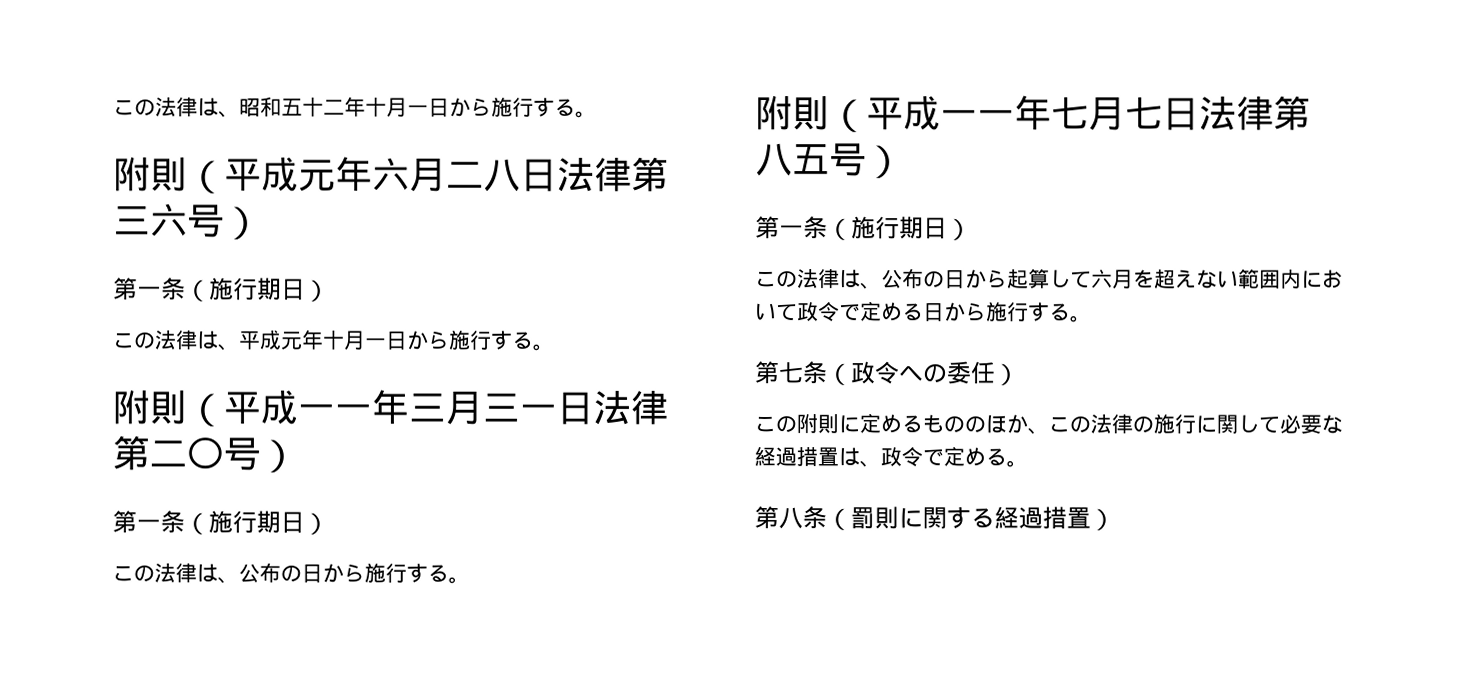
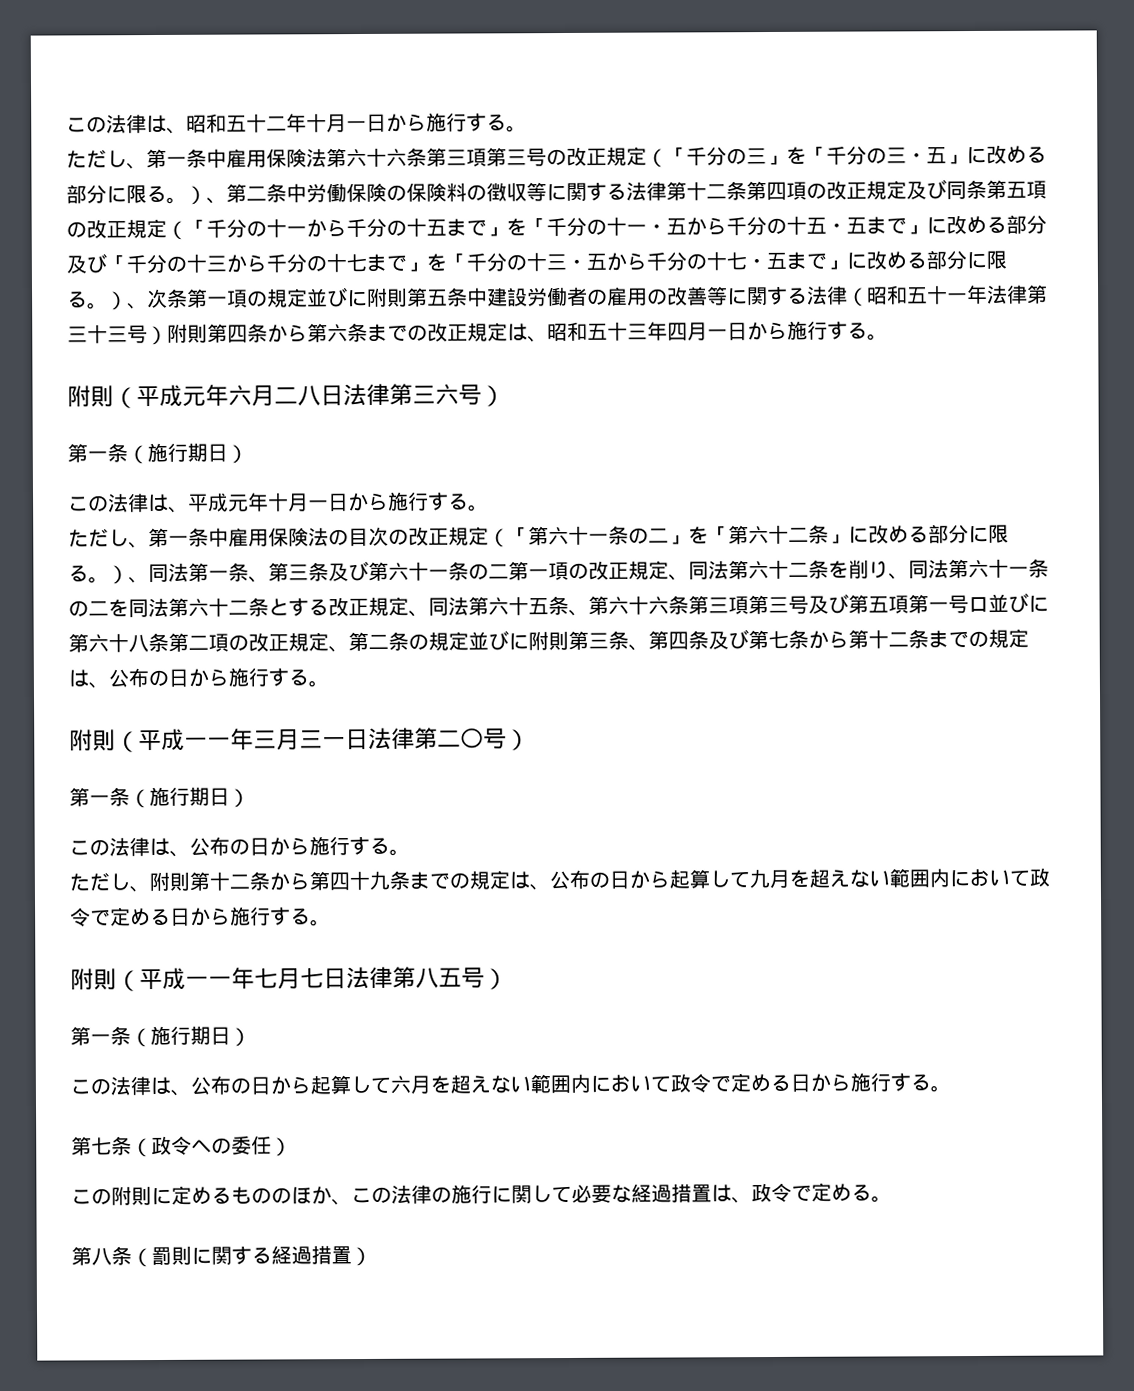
+ ただし、第一条中雇用保険法第六十六条第三項第三号の改正規定（「千分の三」を「千分の三・五」に改める部分に限る。）、第二条中労働保険の保険料の徴収等に関する法律第十二条第四項の改正規定及び同条第五項の改正規定（「千分の十一から千分の十五まで」を「千分の十一・五から千分の十五・五まで」に改める部分及び「千分の十三から千分の十七まで」を「千分の十三・五から千分の十七・五まで」に改める部分に限る。）、次条第一項の規定並びに附則第五条中建設労働者の雇用の改善等に関する法律（昭和五十一年法律第三十三号）附則第四条から第六条までの改正規定は、昭和五十三年四月一日から施行する。
+ ただし、第一条中雇用保険法の目次の改正規定（「第六十一条の二」を「第六十二条」に改める部分に限る。）、同法第一条、第三条及び第六十一条の二第一項の改正規定、同法第六十二条を削り、同法第六十一条の二を同法第六十二条とする改正規定、同法第六十五条、第六十六条第三項第三号及び第五項第一号ロ並びに第六十八条第二項の改正規定、第二条の規定並びに附則第三条、第四条及び第七条から第十二条までの規定は、公布の日から施行する。
+ ただし、附則第十二条から第四十九条までの規定は、公布の日から起算して九月を超えない範囲内において政令で定める日から施行する。

